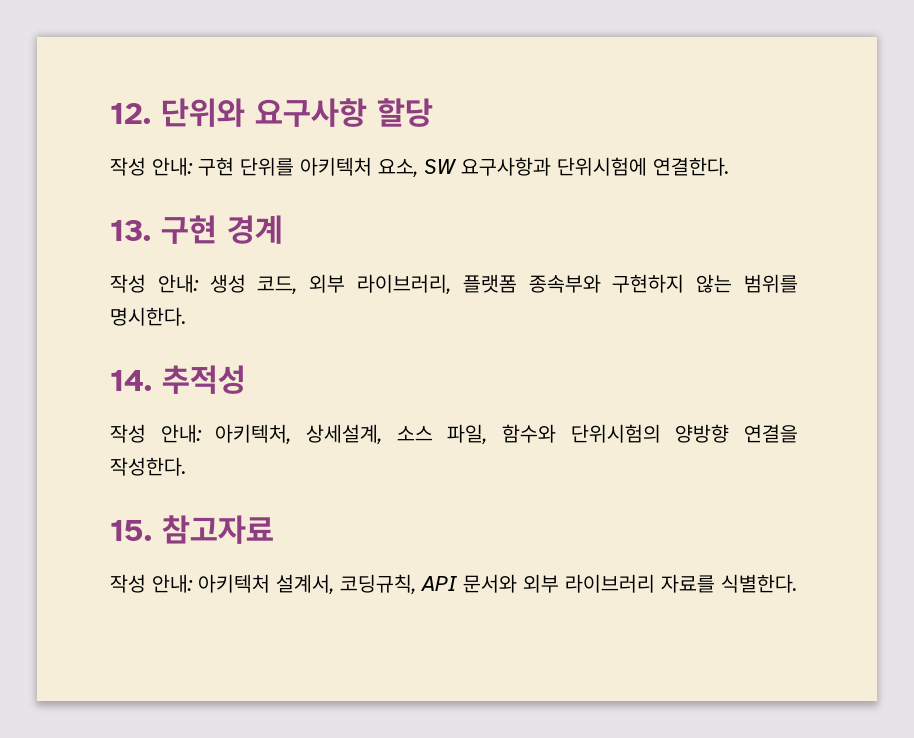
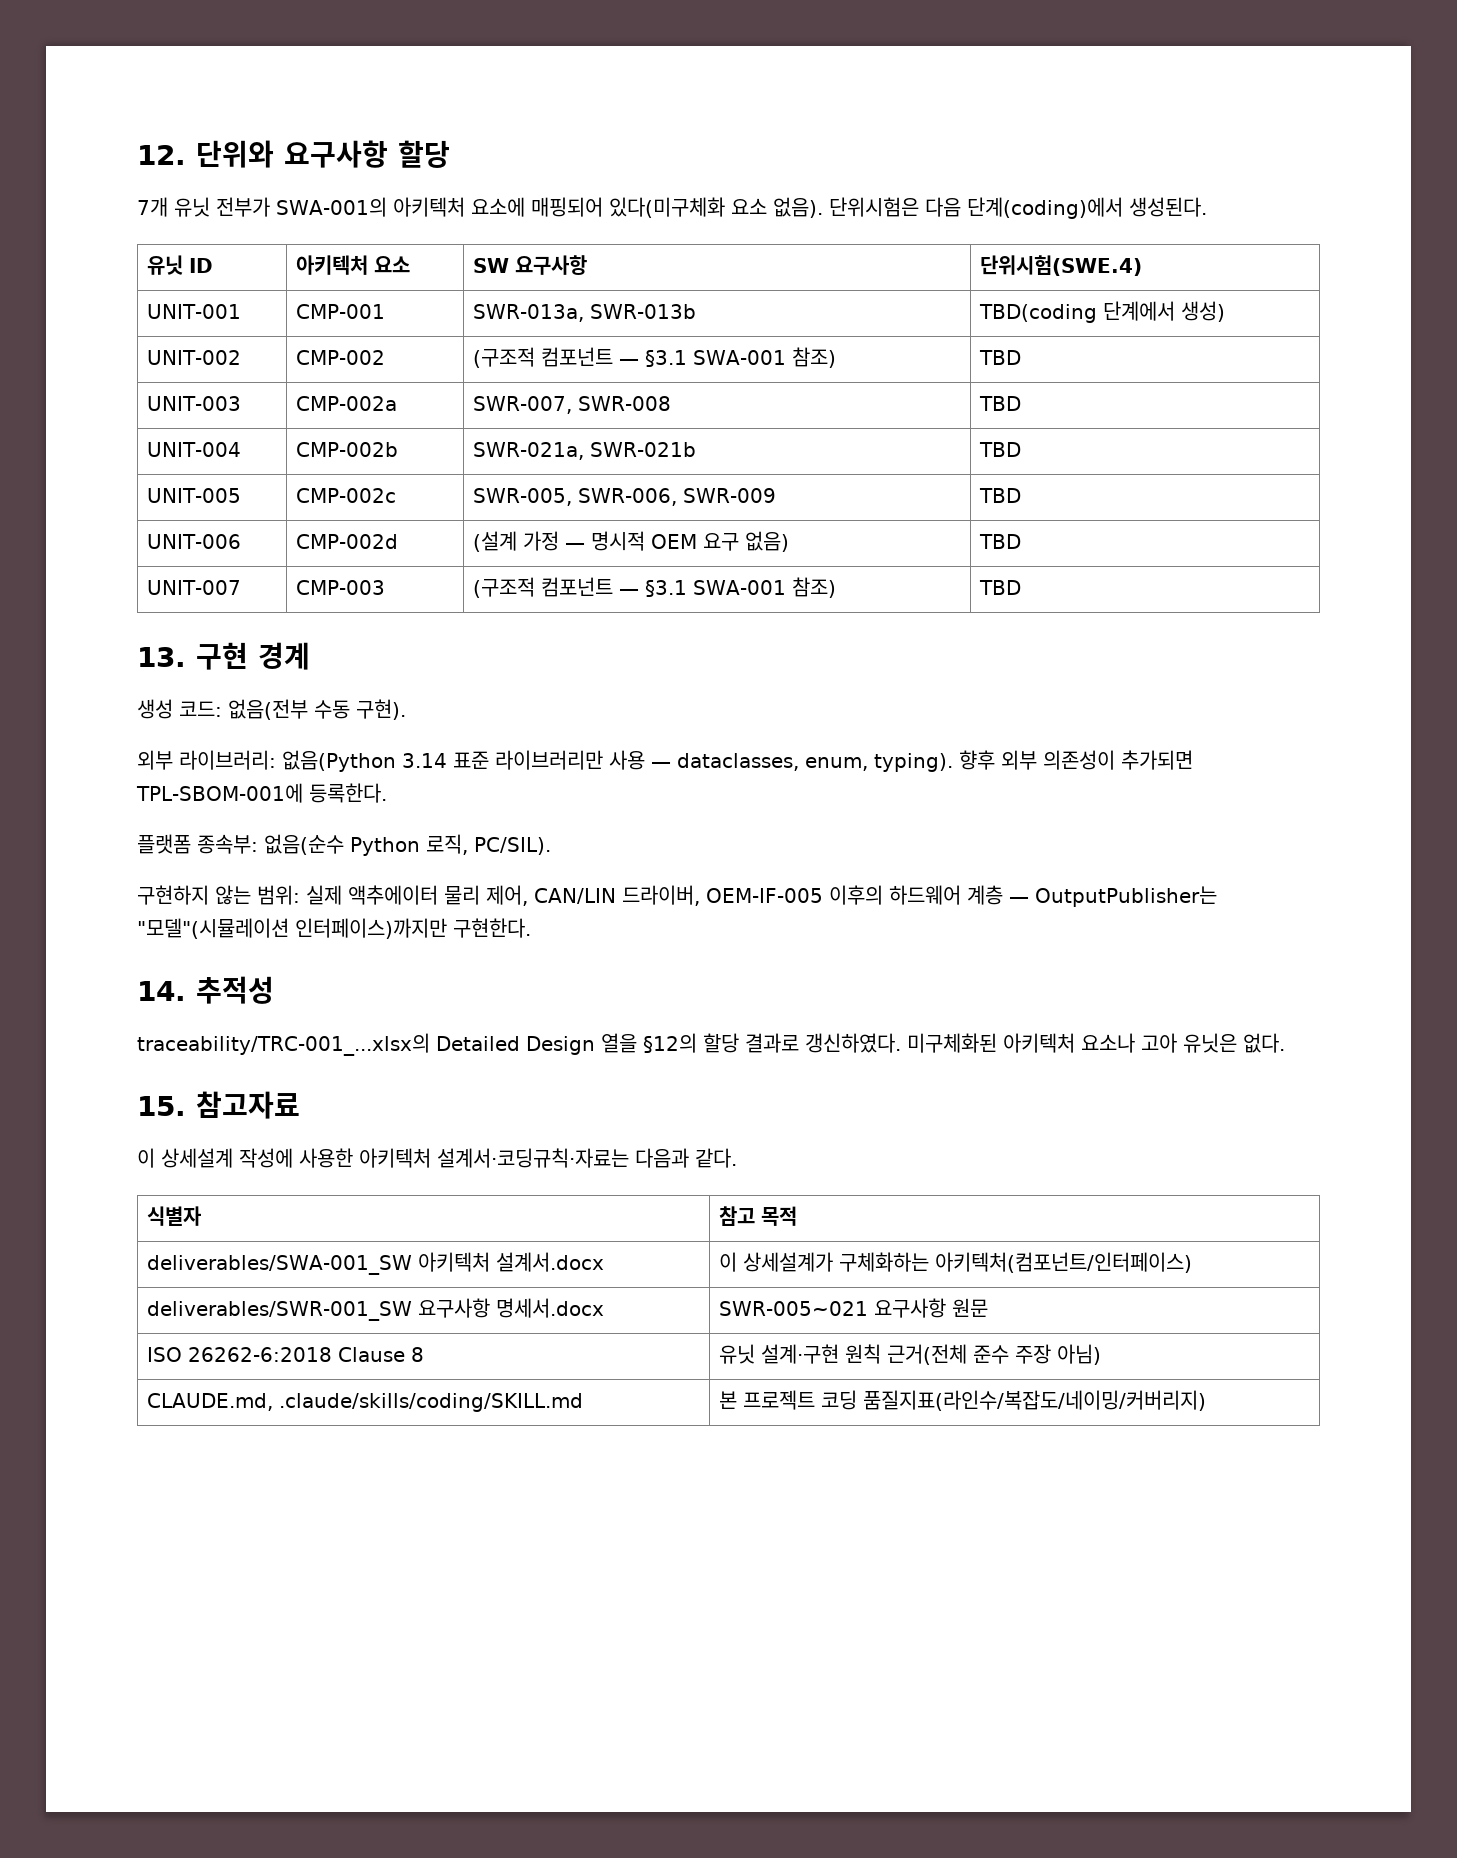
- 작성 안내: 구현 단위를 아키텍처 요소, SW 요구사항과 단위시험에 연결한다.
+ 7개 유닛 전부가 SWA-001의 아키텍처 요소에 매핑되어 있다(미구체화 요소 없음). 단위시험은 다음 단계(coding)에서 생성된다.
+ 유닛 ID | 아키텍처 요소 | SW 요구사항 | 단위시험(SWE.4)
+ UNIT-001 | CMP-001 | SWR-013a, SWR-013b | TBD(coding 단계에서 생성)
+ UNIT-002 | CMP-002 | (구조적 컴포넌트 — §3.1 SWA-001 참조) | TBD
+ UNIT-003 | CMP-002a | SWR-007, SWR-008 | TBD
+ UNIT-004 | CMP-002b | SWR-021a, SWR-021b | TBD
+ UNIT-005 | CMP-002c | SWR-005, SWR-006, SWR-009 | TBD
+ UNIT-006 | CMP-002d | (설계 가정 — 명시적 OEM 요구 없음) | TBD
+ UNIT-007 | CMP-003 | (구조적 컴포넌트 — §3.1 SWA-001 참조) | TBD
  13. 구현 경계
- 작성 안내: 생성 코드, 외부 라이브러리, 플랫폼 종속부와 구현하지 않는 범위를 명시한다.
+ 생성 코드: 없음(전부 수동 구현).
+ 외부 라이브러리: 없음(Python 3.14 표준 라이브러리만 사용 — dataclasses, enum, typing). 향후 외부 의존성이 추가되면 TPL-SBOM-001에 등록한다.
+ 플랫폼 종속부: 없음(순수 Python 로직, PC/SIL).
+ 구현하지 않는 범위: 실제 액추에이터 물리 제어, CAN/LIN 드라이버, OEM-IF-005 이후의 하드웨어 계층 — OutputPublisher는 "모델"(시뮬레이션 인터페이스)까지만 구현한다.
  14. 추적성
- 작성 안내: 아키텍처, 상세설계, 소스 파일, 함수와 단위시험의 양방향 연결을 작성한다.
+ traceability/TRC-001_...xlsx의 Detailed Design 열을 §12의 할당 결과로 갱신하였다. 미구체화된 아키텍처 요소나 고아 유닛은 없다.
  15. 참고자료
- 작성 안내: 아키텍처 설계서, 코딩규칙, API 문서와 외부 라이브러리 자료를 식별한다.
+ 이 상세설계 작성에 사용한 아키텍처 설계서·코딩규칙·자료는 다음과 같다.
+ 식별자 | 참고 목적
+ deliverables/SWA-001_SW 아키텍처 설계서.docx | 이 상세설계가 구체화하는 아키텍처(컴포넌트/인터페이스)
+ deliverables/SWR-001_SW 요구사항 명세서.docx | SWR-005~021 요구사항 원문
+ ISO 26262-6:2018 Clause 8 | 유닛 설계·구현 원칙 근거(전체 준수 주장 아님)
+ CLAUDE.md, .claude/skills/coding/SKILL.md | 본 프로젝트 코딩 품질지표(라인수/복잡도/네이밍/커버리지)

